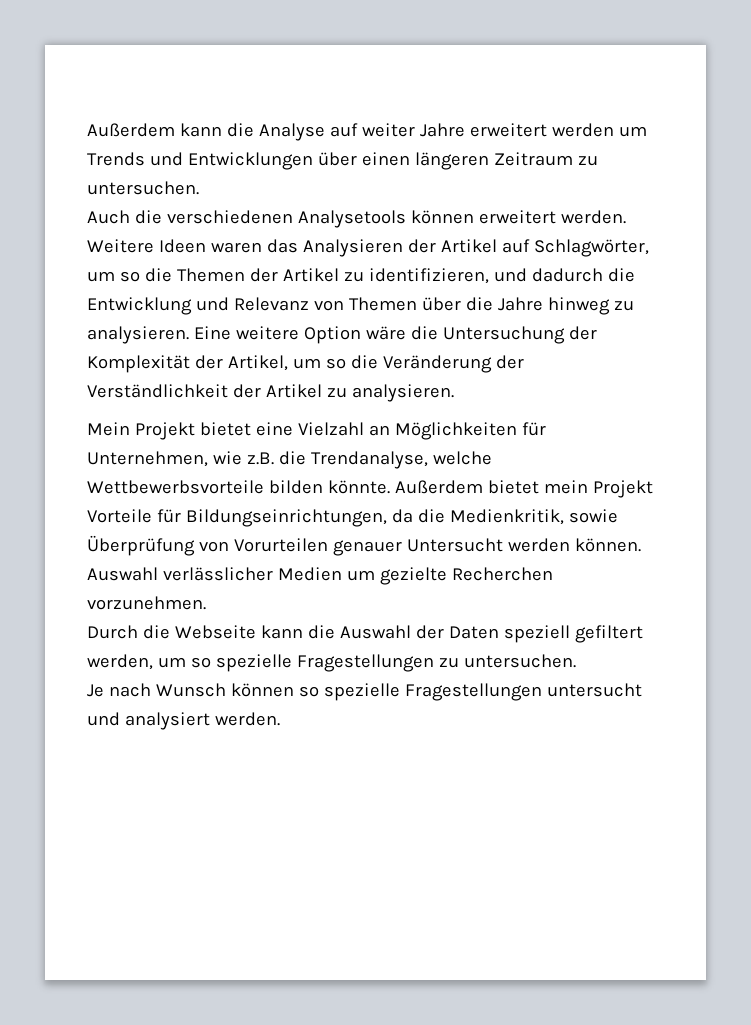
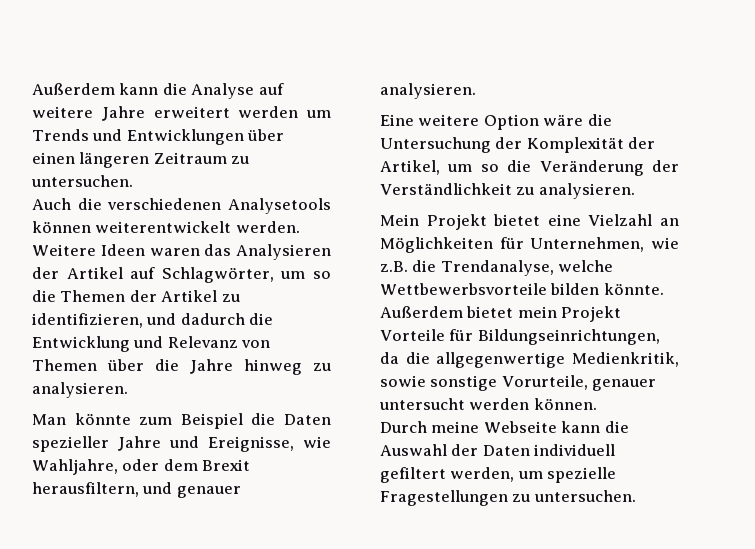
- Außerdem kann die Analyse auf weiter Jahre erweitert werden um Trends und Entwicklungen über einen längeren Zeitraum zu untersuchen.
+ Außerdem kann die Analyse auf weitere Jahre erweitert werden um Trends und Entwicklungen über einen längeren Zeitraum zu untersuchen.
- Auch die verschiedenen Analysetools können erweitert werden.
+ Auch die verschiedenen Analysetools können weiterentwickelt werden.
- Weitere Ideen waren das Analysieren der Artikel auf Schlagwörter, um so die Themen der Artikel zu identifizieren, und dadurch die Entwicklung und Relevanz von Themen über die Jahre hinweg zu analysieren. Eine weitere Option wäre die Untersuchung der Komplexität der Artikel, um so die Veränderung der Verständlichkeit der Artikel zu analysieren.
+ Weitere Ideen waren das Analysieren der Artikel auf Schlagwörter, um so die Themen der Artikel zu identifizieren, und dadurch die Entwicklung und Relevanz von Themen über die Jahre hinweg zu analysieren.
+ Man könnte zum Beispiel die Daten spezieller Jahre und Ereignisse, wie Wahljahre, oder dem Brexit herausfiltern, und genauer analysieren.
+ Eine weitere Option wäre die Untersuchung der Komplexität der Artikel, um so die Veränderung der Verständlichkeit zu analysieren.
- Außerdem bietet mein Projekt Vorteile für Bildungseinrichtungen, da die Medienkritik, sowie Überprüfung von Vorurteilen genauer Untersucht werden können. Auswahl verlässlicher Medien um gezielte Recherchen vorzunehmen.
+ Außerdem bietet mein Projekt Vorteile für Bildungseinrichtungen, da die allgegenwertige Medienkritik, sowie sonstige Vorurteile, genauer untersucht werden können.
- Durch die Webseite kann die Auswahl der Daten speziell gefiltert werden, um so spezielle Fragestellungen zu untersuchen.
+ Durch meine Webseite kann die Auswahl der Daten individuell gefiltert werden, um spezielle Fragestellungen zu untersuchen.
- Je nach Wunsch können so spezielle Fragestellungen untersucht und analysiert werden.

